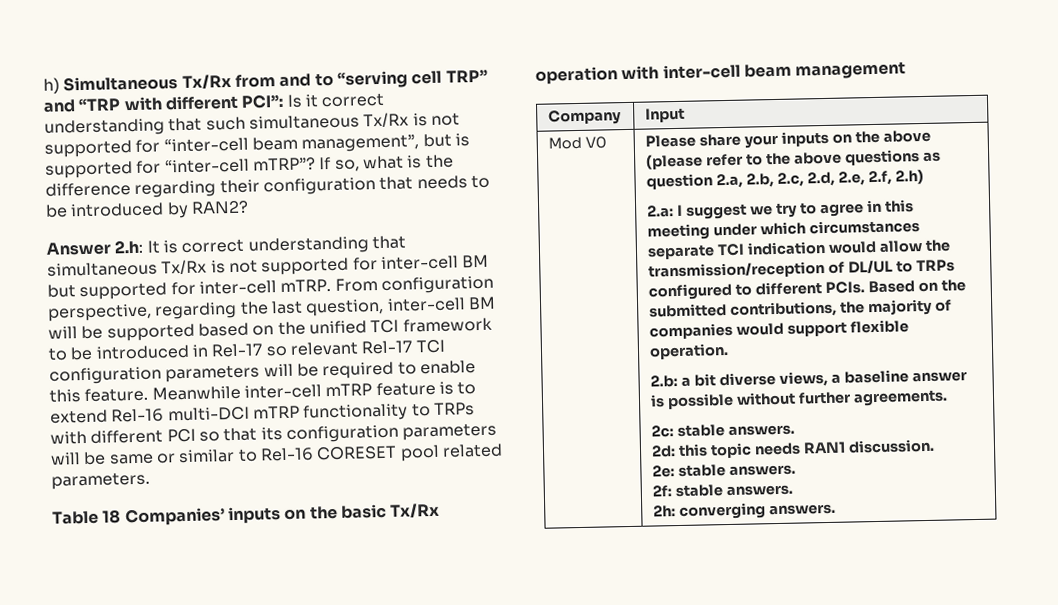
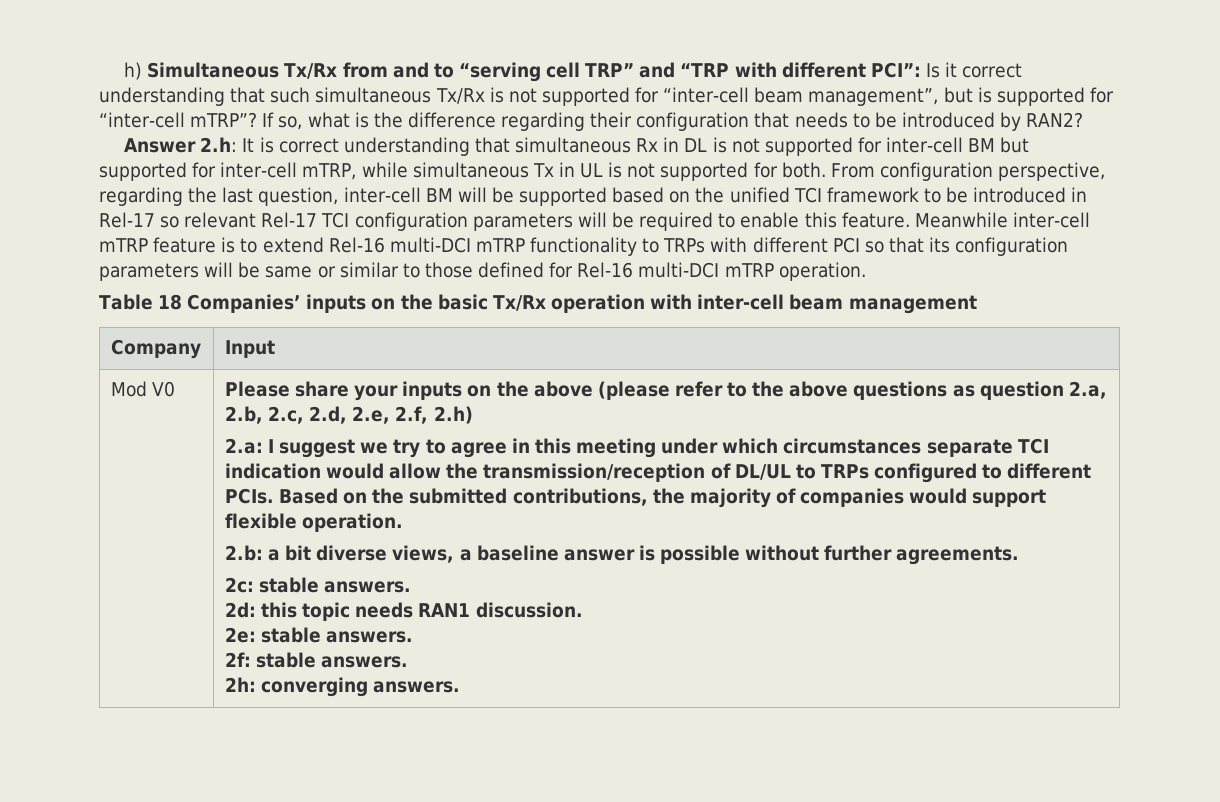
- Answer 2.h: It is correct understanding that simultaneous Tx/Rx is not supported for inter-cell BM but supported for inter-cell mTRP.
+ Answer 2.h: It is correct understanding that simultaneous Rx in DL is not supported for inter-cell BM but supported for inter-cell mTRP, while simultaneous Tx in UL is not supported for both.
- Meanwhile inter-cell mTRP feature is to extend Rel-16 multi-DCI mTRP functionality to TRPs with different PCI so that its configuration parameters will be same or similar to Rel-16 CORESET pool related parameters.
+ Meanwhile inter-cell mTRP feature is to extend Rel-16 multi-DCI mTRP functionality to TRPs with different PCI so that its configuration parameters will be same or similar to those defined for Rel-16 multi-DCI mTRP operation.

